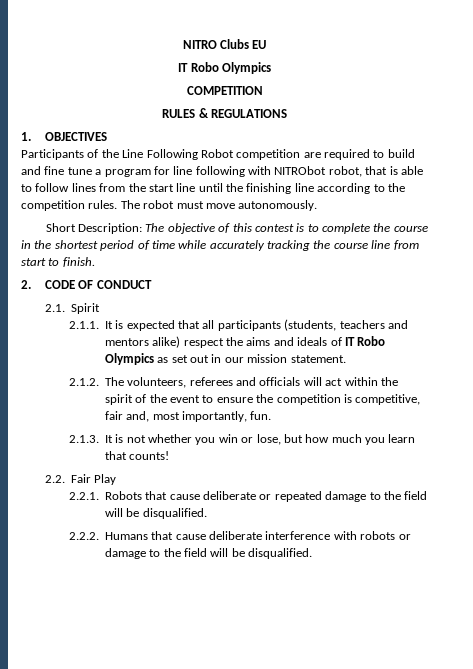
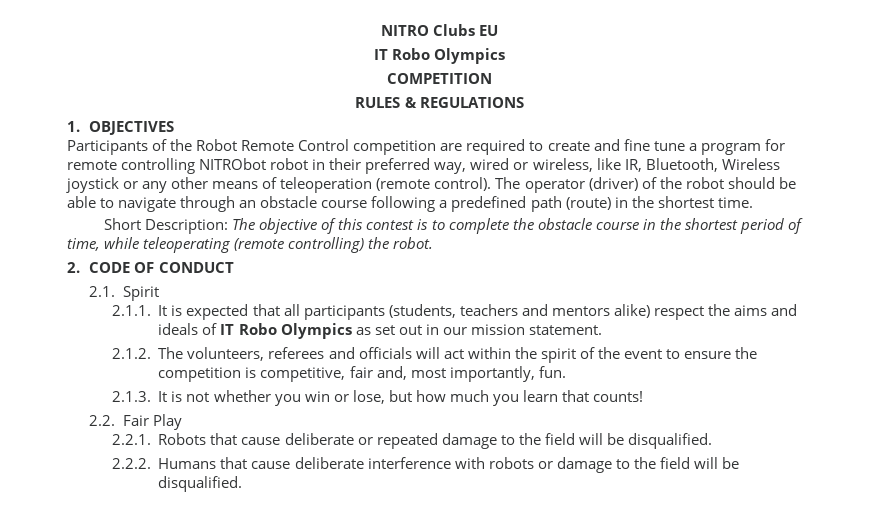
- Participants of the Line Following Robot competition are required to build and fine tune a program for line following with NITRObot robot, that is able to follow lines from the start line until the finishing line according to the competition rules. The robot must move autonomously.
+ Participants of the Robot Remote Control competition are required to create and fine tune a program for remote controlling NITRObot robot in their preferred way, wired or wireless, like IR, Bluetooth, Wireless joystick or any other means of teleoperation (remote control). The operator (driver) of the robot should be able to navigate through an obstacle course following a predefined path (route) in the shortest time.
- Short Description: The objective of this contest is to complete the course in the shortest period of time while accurately tracking the course line from start to finish.
+ Short Description: The objective of this contest is to complete the obstacle course in the shortest period of time, while teleoperating (remote controlling) the robot.

